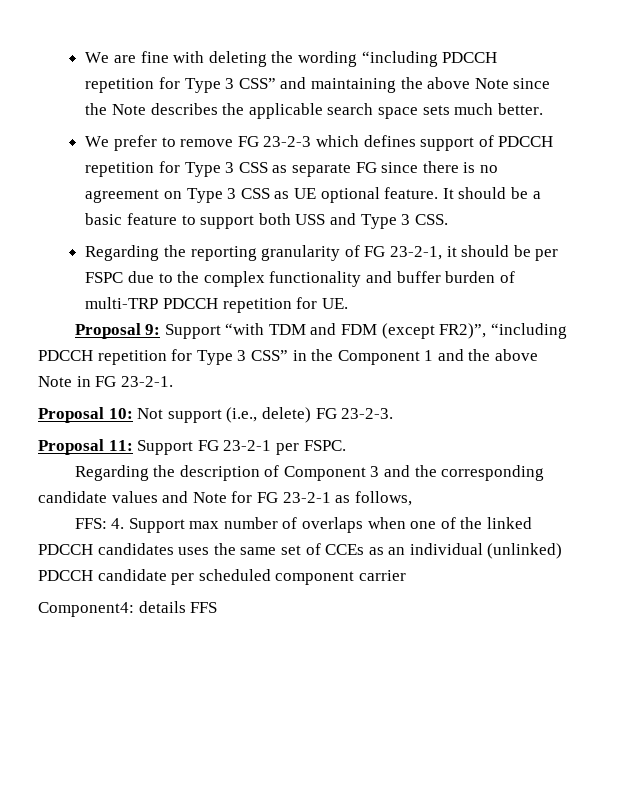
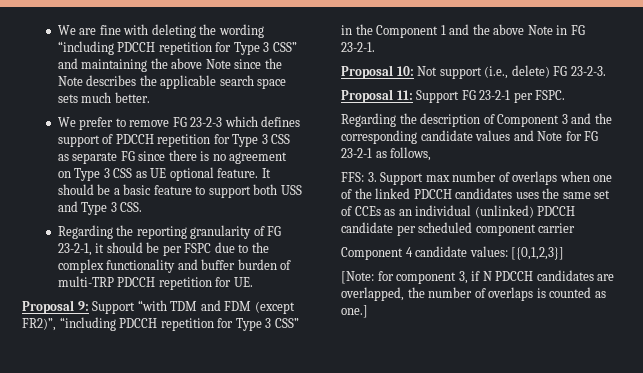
- FFS: 4. Support max number of overlaps when one of the linked PDCCH candidates uses the same set of CCEs as an individual (unlinked) PDCCH candidate per scheduled component carrier
+ FFS: 3. Support max number of overlaps when one of the linked PDCCH candidates uses the same set of CCEs as an individual (unlinked) PDCCH candidate per scheduled component carrier
- Component4: details FFS
+ Component 4 candidate values: [{0,1,2,3}]
+ [Note: for component 3, if N PDCCH candidates are overlapped, the number of overlaps is counted as one.]

